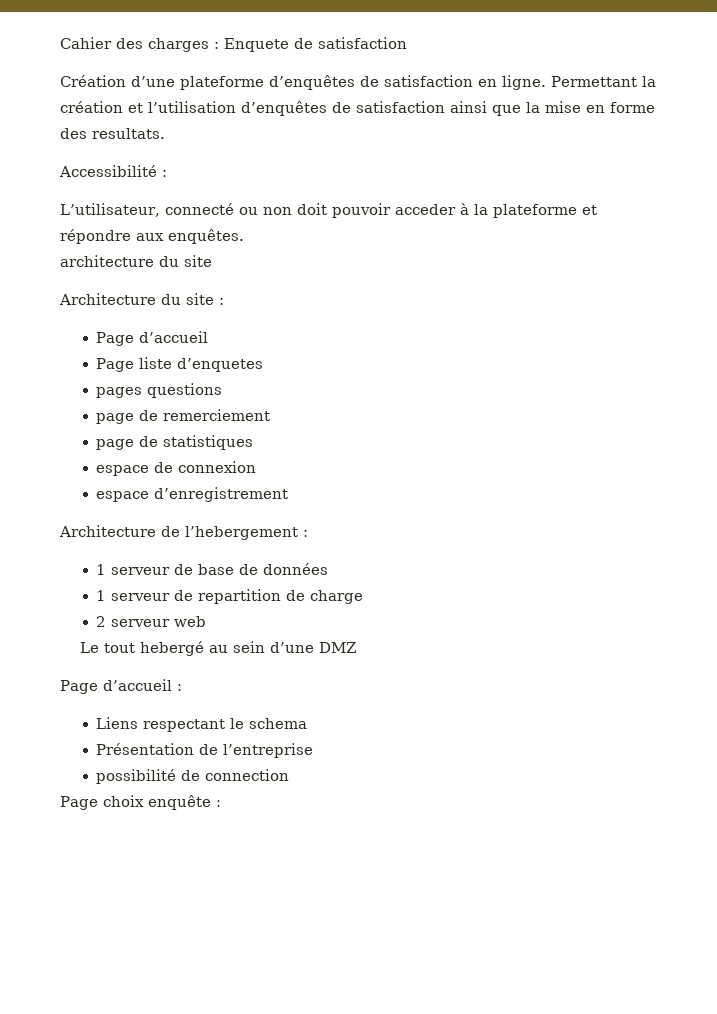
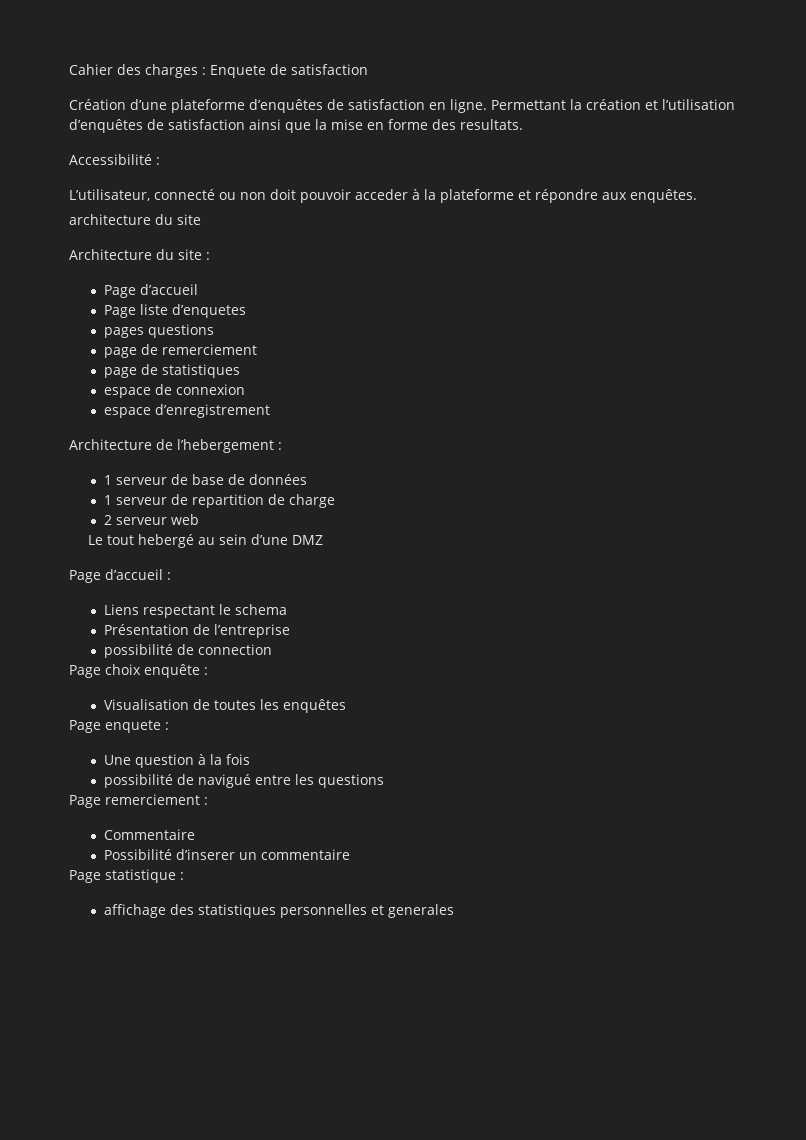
+ Visualisation de toutes les enquêtes
+ Page enquete :
+ Une question à la fois
+ possibilité de navigué entre les questions
+ Page remerciement :
+ Commentaire
+ Possibilité d’inserer un commentaire
+ Page statistique :
+ affichage des statistiques personnelles et generales

